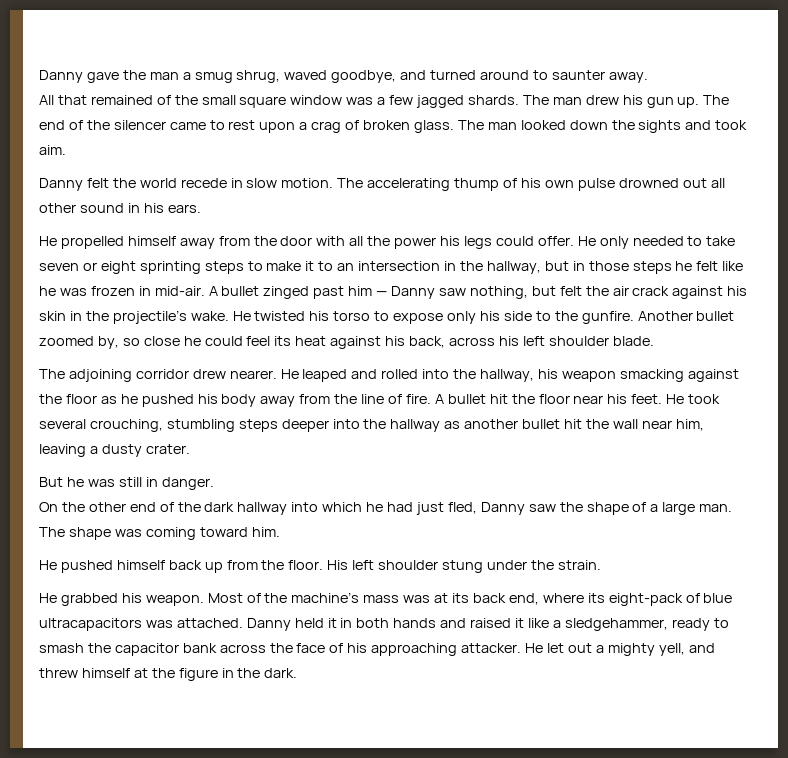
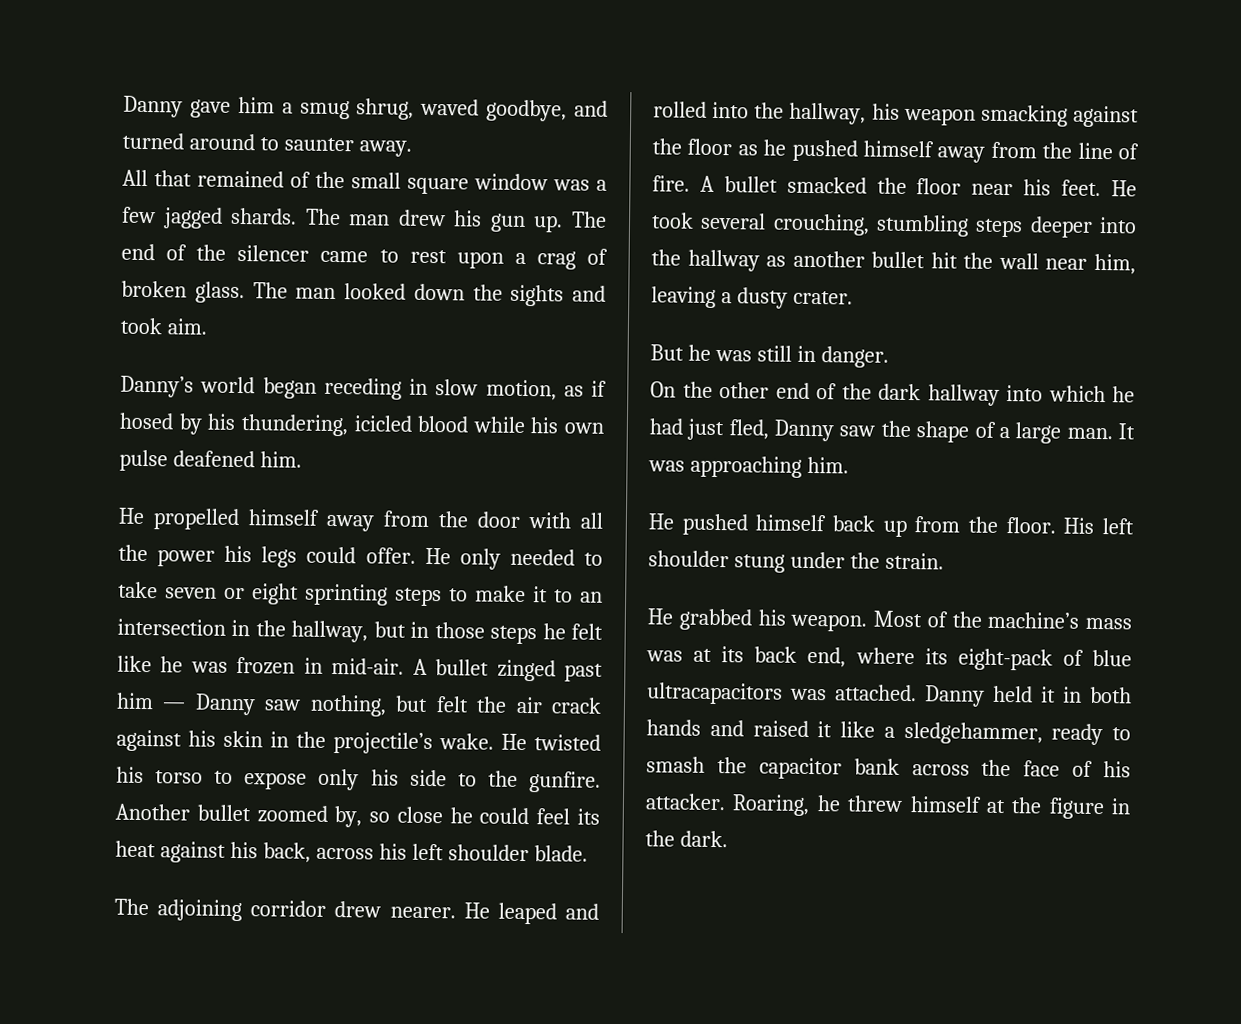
- Danny gave the man a smug shrug, waved goodbye, and turned around to saunter away.
+ Danny gave him a smug shrug, waved goodbye, and turned around to saunter away.
- Danny felt the world recede in slow motion. The accelerating thump of his own pulse drowned out all other sound in his ears.
+ Danny’s world began receding in slow motion, as if hosed by his thundering, icicled blood while his own pulse deafened him.
- He leaped and rolled into the hallway, his weapon smacking against the floor as he pushed his body away from the line of fire.
+ He leaped and rolled into the hallway, his weapon smacking against the floor as he pushed himself away from the line of fire.
- A bullet hit the floor near his feet.
+ A bullet smacked the floor near his feet.
- The shape was coming toward him.
+ It was approaching him.
- Danny held it in both hands and raised it like a sledgehammer, ready to smash the capacitor bank across the face of his approaching attacker. He let out a mighty yell, and threw himself at the figure in the dark.
+ Danny held it in both hands and raised it like a sledgehammer, ready to smash the capacitor bank across the face of his attacker. Roaring, he threw himself at the figure in the dark.

